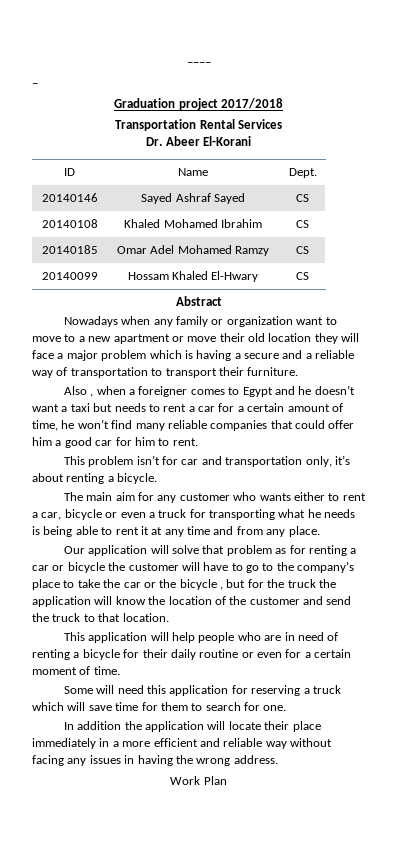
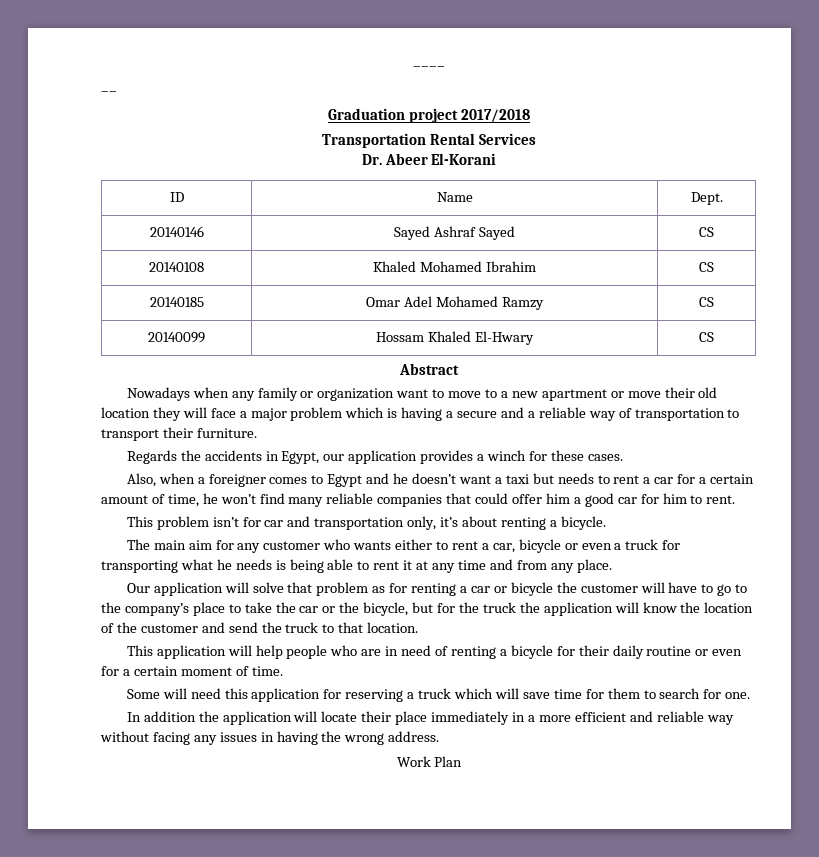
- –
+ ––
- Also , when a foreigner comes to Egypt and he doesn’t want a taxi but needs to rent a car for a certain amount of time, he won’t find many reliable companies that could offer him a good car for him to rent.
+ Regards the accidents in Egypt, our application provides a winch for these cases.
+ Also, when a foreigner comes to Egypt and he doesn’t want a taxi but needs to rent a car for a certain amount of time, he won’t find many reliable companies that could offer him a good car for him to rent.
- Our application will solve that problem as for renting a car or bicycle the customer will have to go to the company’s place to take the car or the bicycle , but for the truck the application will know the location of the customer and send the truck to that location.
+ Our application will solve that problem as for renting a car or bicycle the customer will have to go to the company’s place to take the car or the bicycle, but for the truck the application will know the location of the customer and send the truck to that location.

